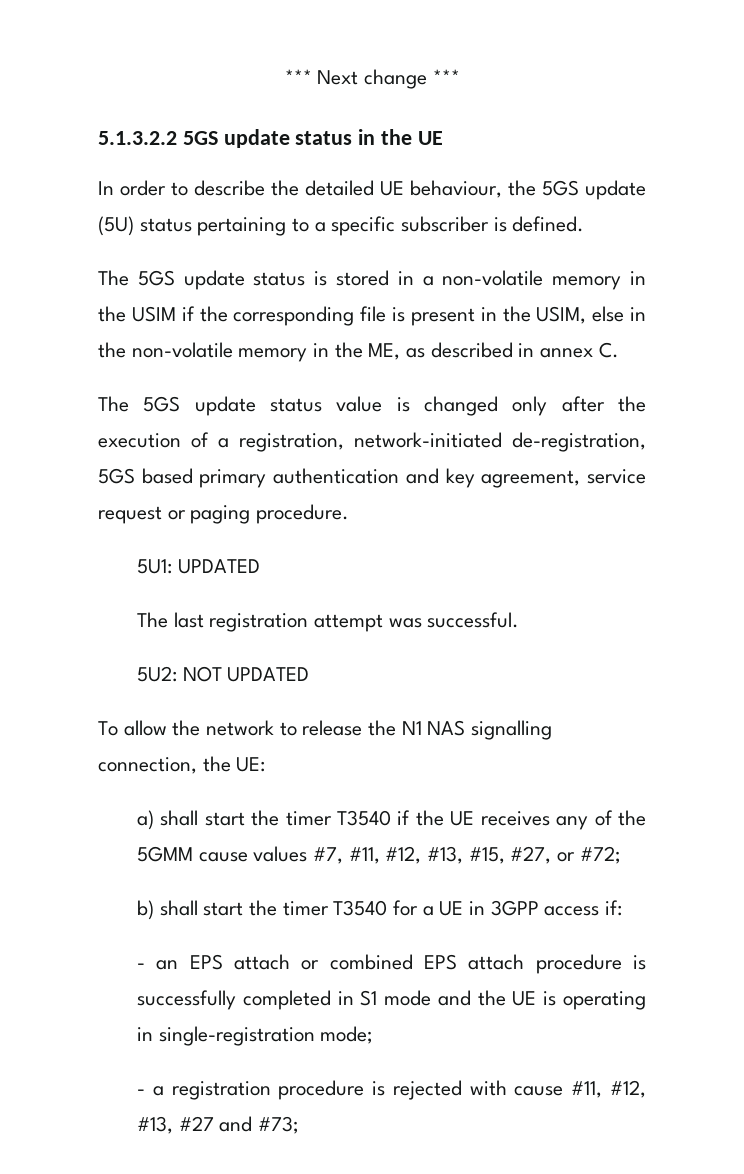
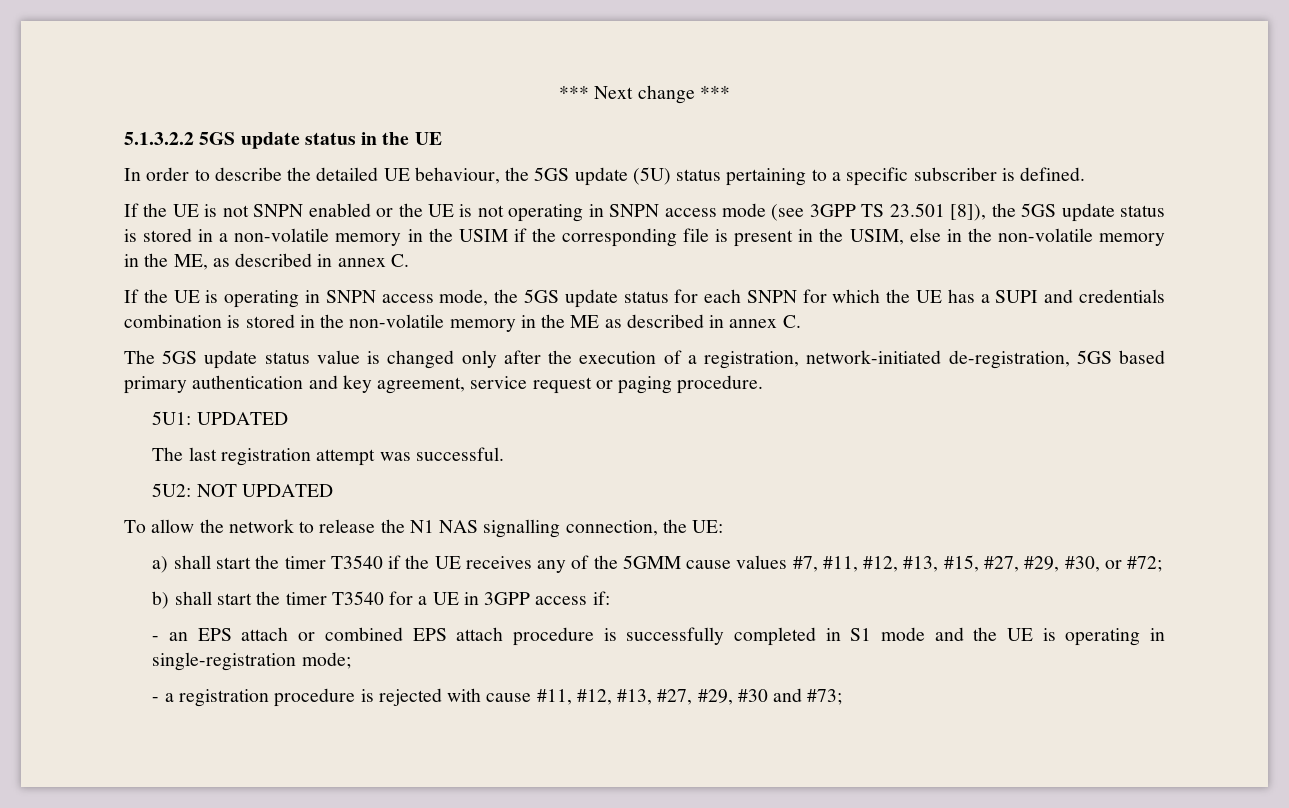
- The 5GS update status is stored in a non-volatile memory in the USIM if the corresponding file is present in the USIM, else in the non-volatile memory in the ME, as described in annex C.
+ If the UE is not SNPN enabled or the UE is not operating in SNPN access mode (see 3GPP TS 23.501 [8]), the 5GS update status is stored in a non-volatile memory in the USIM if the corresponding file is present in the USIM, else in the non-volatile memory in the ME, as described in annex C.
+ If the UE is operating in SNPN access mode, the 5GS update status for each SNPN for which the UE has a SUPI and credentials combination is stored in the non-volatile memory in the ME as described in annex C.
- a) shall start the timer T3540 if the UE receives any of the 5GMM cause values #7, #11, #12, #13, #15, #27, or #72;
+ a) shall start the timer T3540 if the UE receives any of the 5GMM cause values #7, #11, #12, #13, #15, #27, #29, #30, or #72;
- - a registration procedure is rejected with cause #11, #12, #13, #27 and #73;
+ - a registration procedure is rejected with cause #11, #12, #13, #27, #29, #30 and #73;

